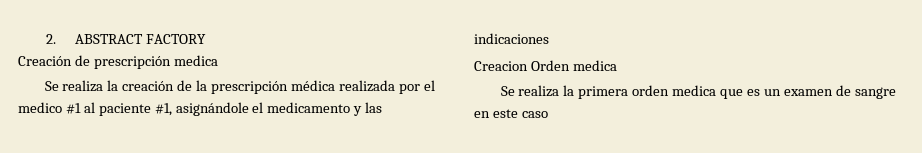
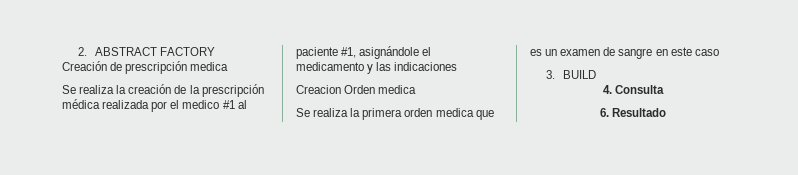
+ 3. BUILD
+ 4. Consulta
+ 6. Resultado

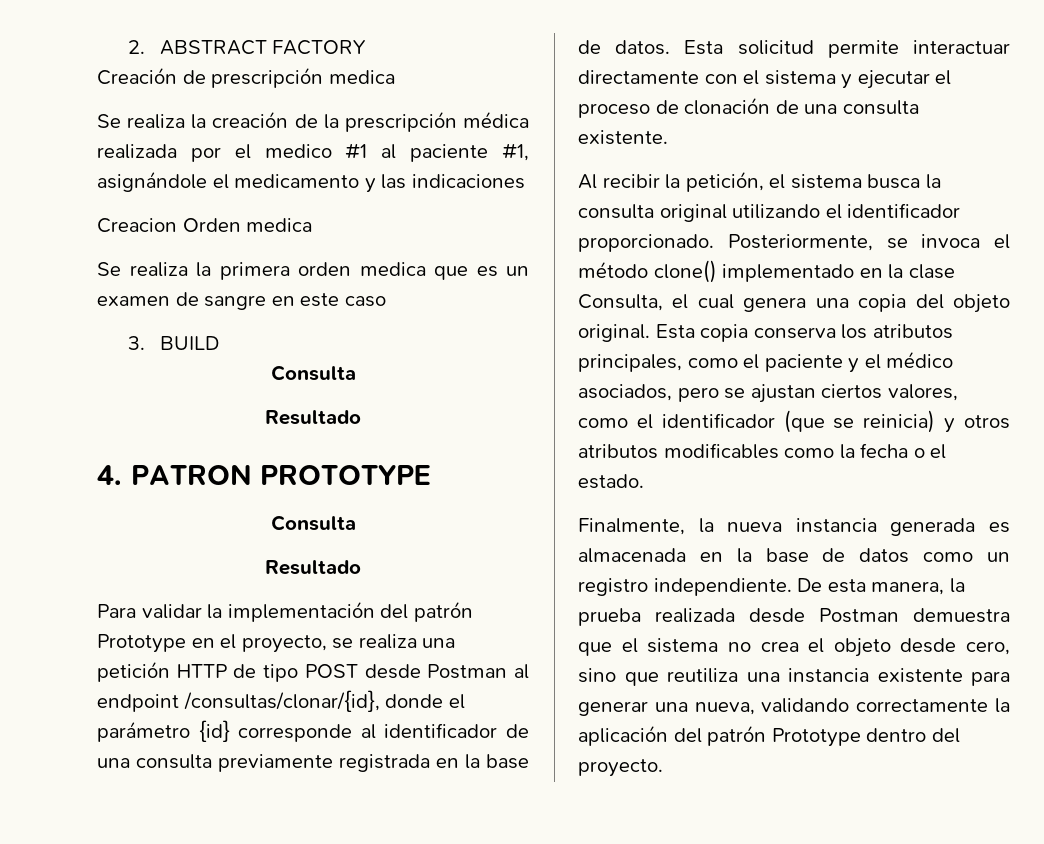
  3. BUILD
- 4. Consulta
- 6. Resultado
+ Consulta
+ Resultado
+ 4. PATRON PROTOTYPE
+ Consulta
+ Resultado
+ Para validar la implementación del patrón Prototype en el proyecto, se realiza una petición HTTP de tipo POST desde Postman al endpoint /consultas/clonar/{id}, donde el parámetro {id} corresponde al identificador de una consulta previamente registrada en la base de datos. Esta solicitud permite interactuar directamente con el sistema y ejecutar el proceso de clonación de una consulta existente.
+ Al recibir la petición, el sistema busca la consulta original utilizando el identificador proporcionado. Posteriormente, se invoca el método clone() implementado en la clase Consulta, el cual genera una copia del objeto original. Esta copia conserva los atributos principales, como el paciente y el médico asociados, pero se ajustan ciertos valores, como el identificador (que se reinicia) y otros atributos modificables como la fecha o el estado.
+ Finalmente, la nueva instancia generada es almacenada en la base de datos como un registro independiente. De esta manera, la prueba realizada desde Postman demuestra que el sistema no crea el objeto desde cero, sino que reutiliza una instancia existente para generar una nueva, validando correctamente la aplicación del patrón Prototype dentro del proyecto.

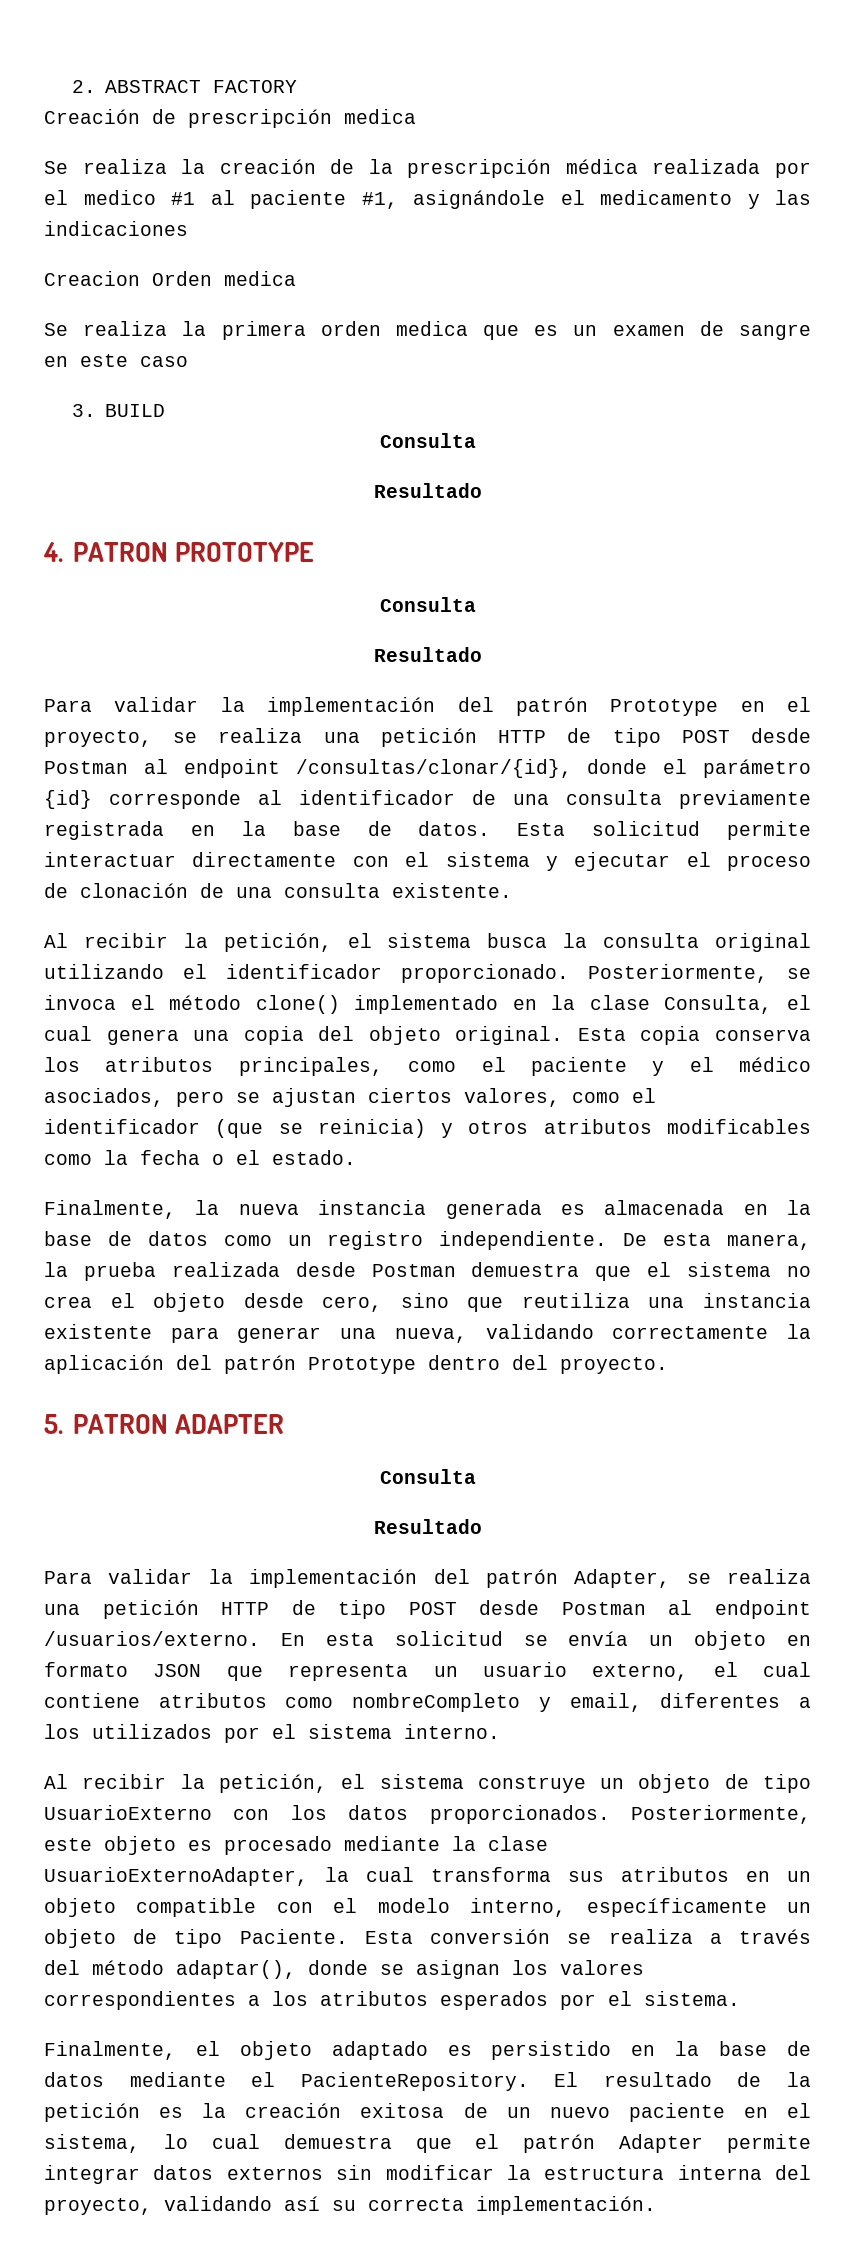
+ 5. PATRON ADAPTER
+ Consulta
+ Resultado
+ Para validar la implementación del patrón Adapter, se realiza una petición HTTP de tipo POST desde Postman al endpoint /usuarios/externo. En esta solicitud se envía un objeto en formato JSON que representa un usuario externo, el cual contiene atributos como nombreCompleto y email, diferentes a los utilizados por el sistema interno.
+ Al recibir la petición, el sistema construye un objeto de tipo UsuarioExterno con los datos proporcionados. Posteriormente, este objeto es procesado mediante la clase UsuarioExternoAdapter, la cual transforma sus atributos en un objeto compatible con el modelo interno, específicamente un objeto de tipo Paciente. Esta conversión se realiza a través del método adaptar(), donde se asignan los valores correspondientes a los atributos esperados por el sistema.
+ Finalmente, el objeto adaptado es persistido en la base de datos mediante el PacienteRepository. El resultado de la petición es la creación exitosa de un nuevo paciente en el sistema, lo cual demuestra que el patrón Adapter permite integrar datos externos sin modificar la estructura interna del proyecto, validando así su correcta implementación.

